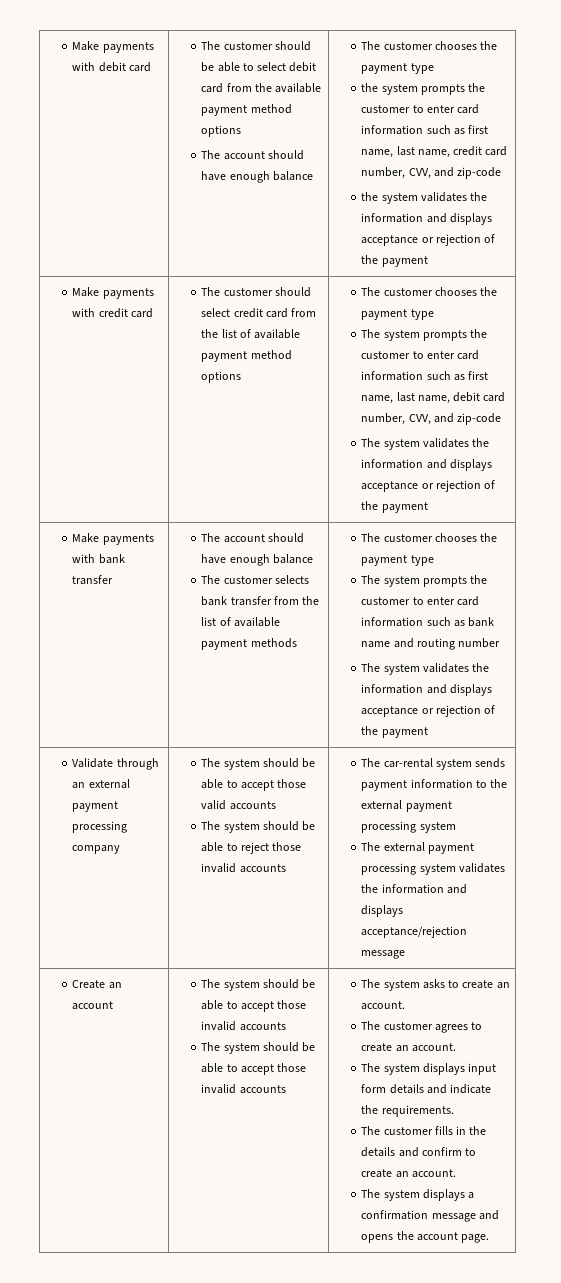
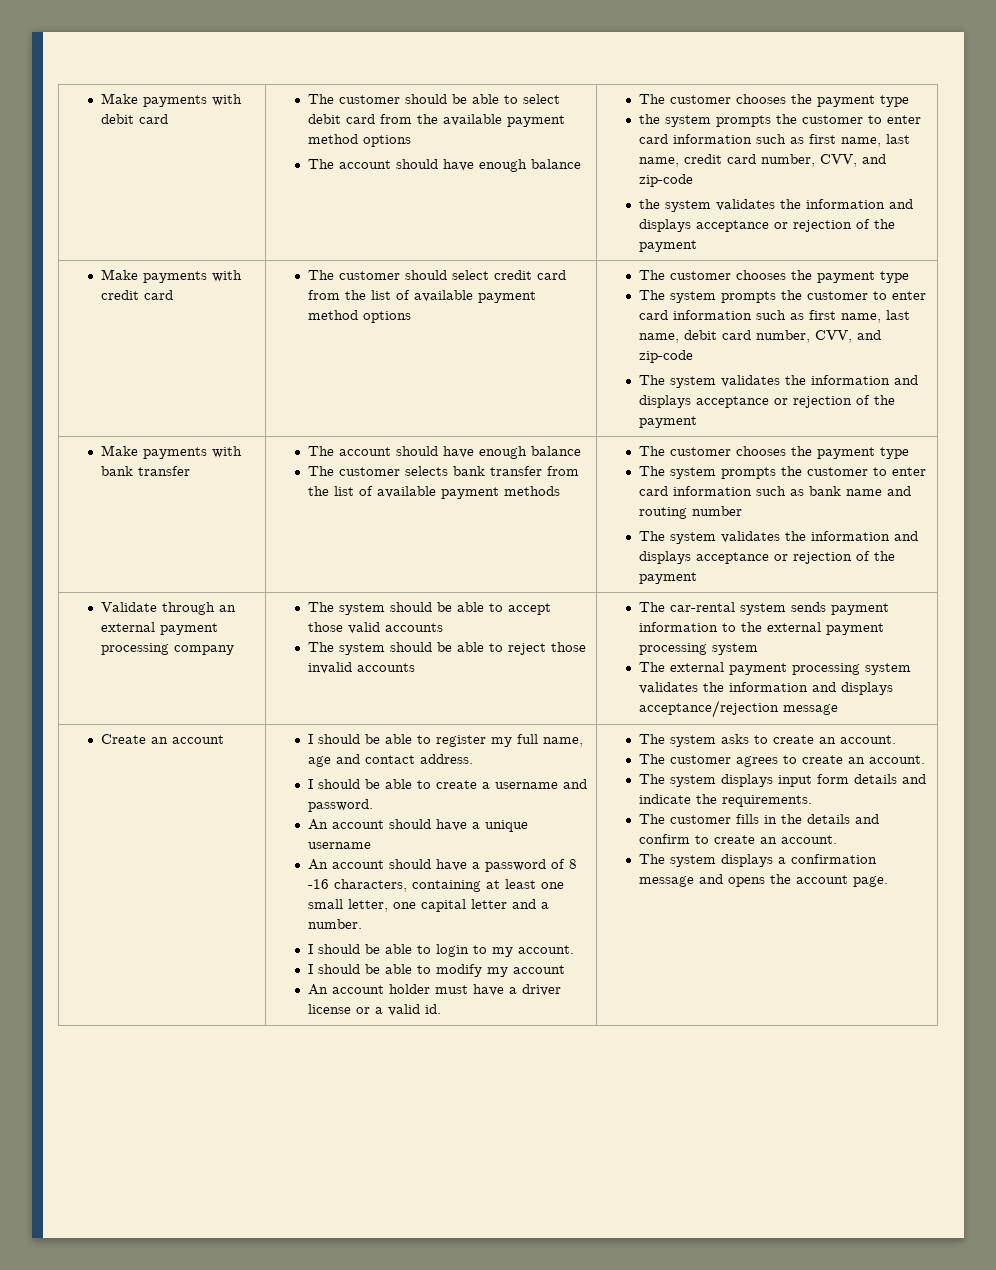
- Create an account | The system should be able to accept those invalid accounts
- The system should be able to accept those invalid accounts
+ Create an account | I should be able to register my full name, age and contact address.
+ I should be able to create a username and password.
+ An account should have a unique username
+ An account should have a password of 8 -16 characters, containing at least one small letter, one capital letter and a number.
+ I should be able to login to my account.
+ I should be able to modify my account
+ An account holder must have a driver license or a valid id.

